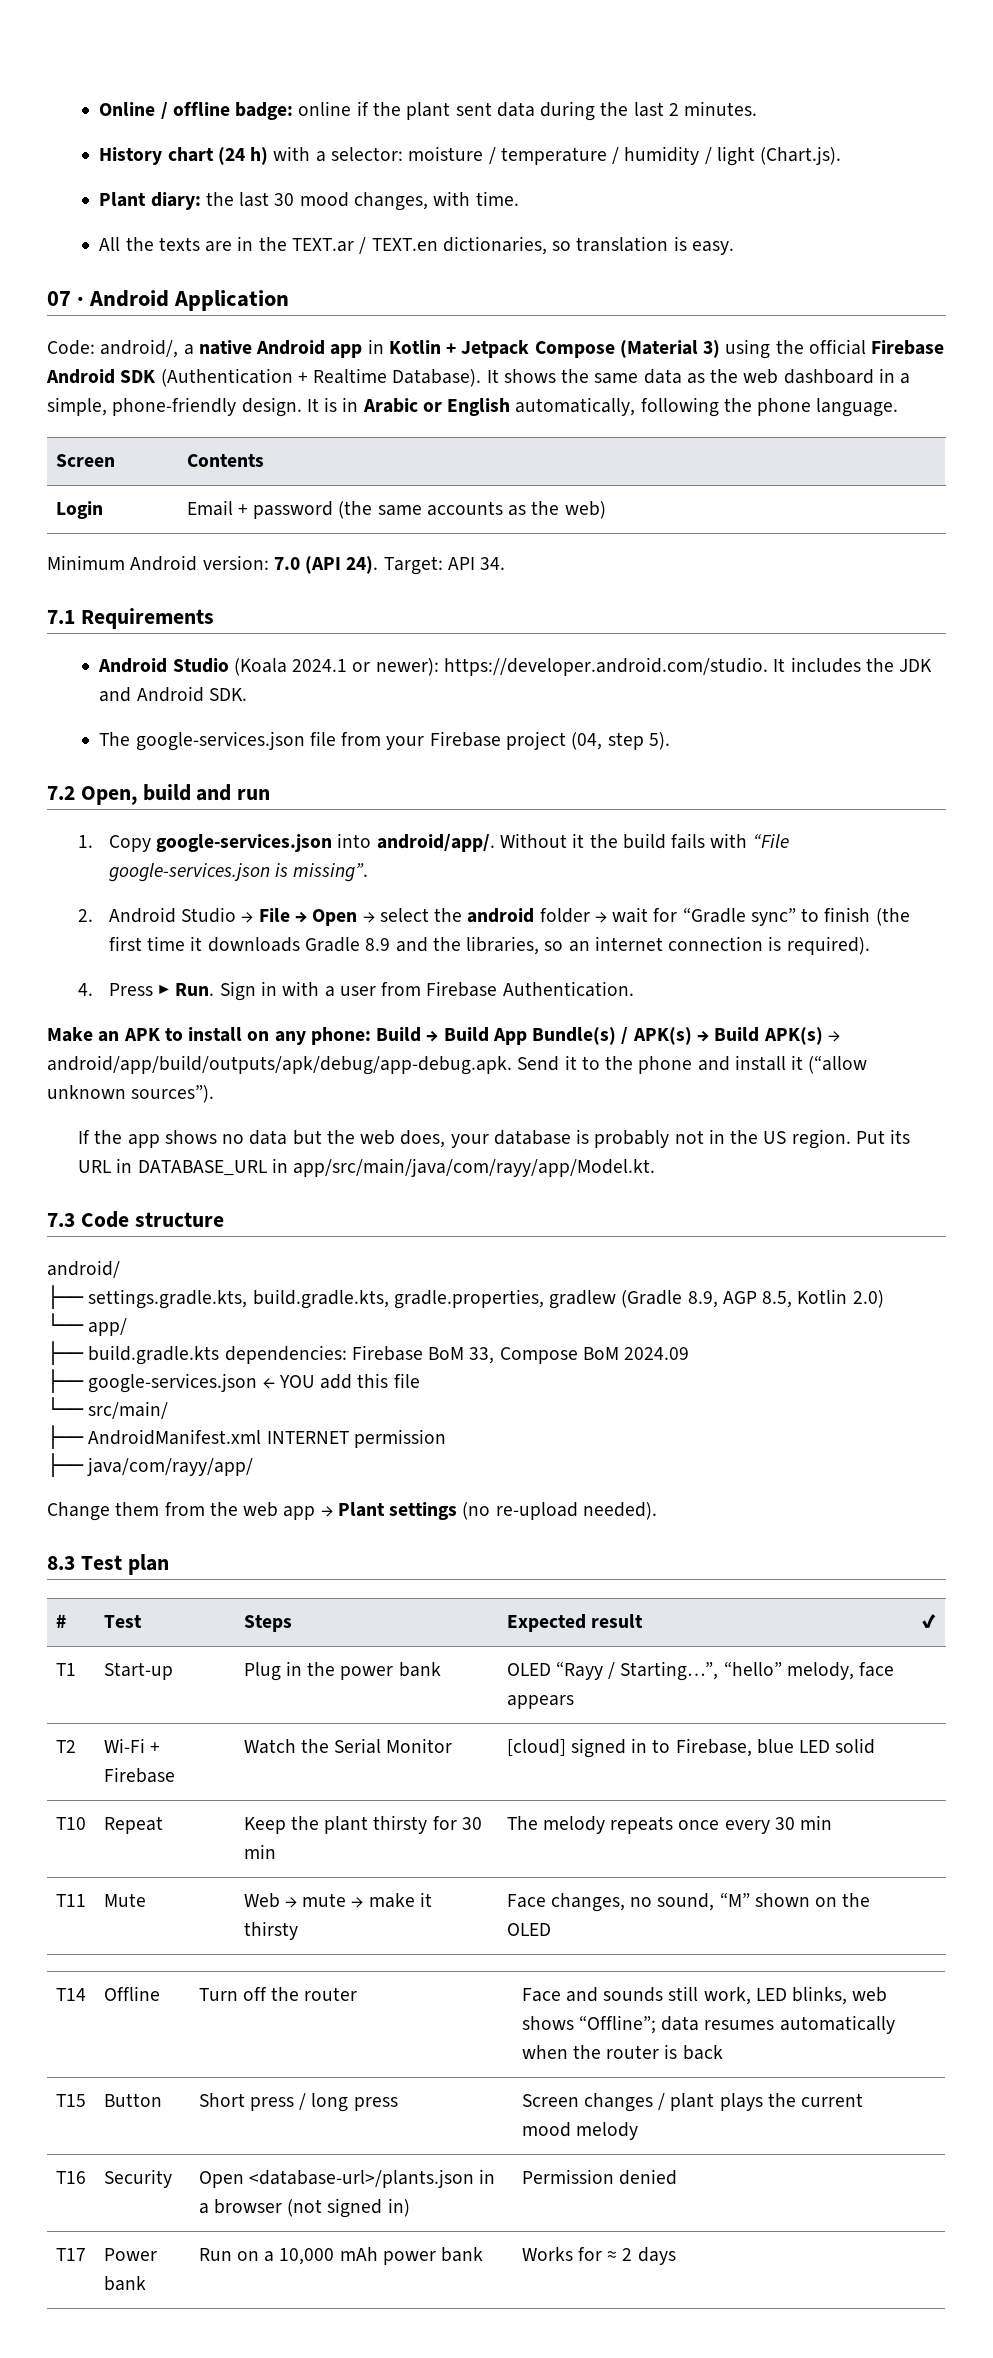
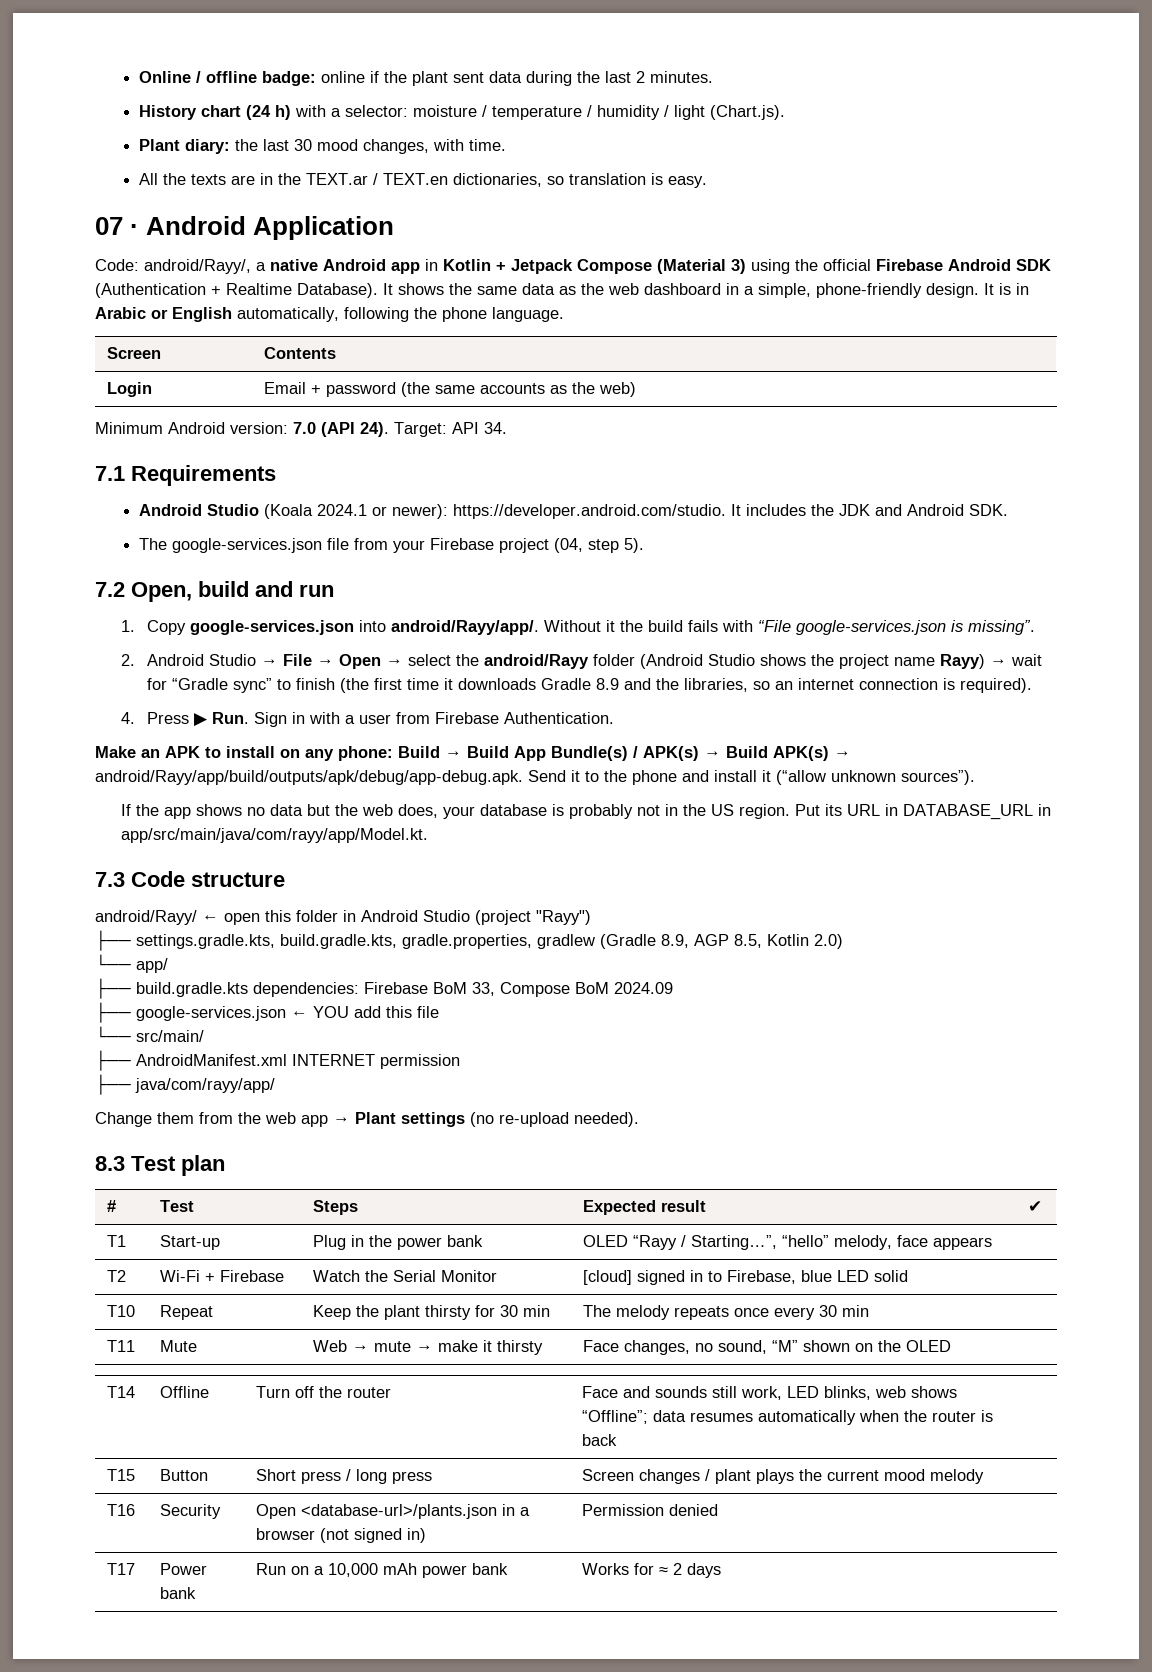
- Code: android/, a native Android app in Kotlin + Jetpack Compose (Material 3) using the official Firebase Android SDK (Authentication + Realtime Database).
+ Code: android/Rayy/, a native Android app in Kotlin + Jetpack Compose (Material 3) using the official Firebase Android SDK (Authentication + Realtime Database).
- 1. Copy google-services.json into android/app/.
+ 1. Copy google-services.json into android/Rayy/app/.
- 2. Android Studio → File → Open → select the android folder → wait for “Gradle sync” to finish (the first time it downloads Gradle 8.9 and the libraries, so an internet connection is required).
+ 2. Android Studio → File → Open → select the android/Rayy folder (Android Studio shows the project name Rayy) → wait for “Gradle sync” to finish (the first time it downloads Gradle 8.9 and the libraries, so an internet connection is required).
- Make an APK to install on any phone: Build → Build App Bundle(s) / APK(s) → Build APK(s) → android/app/build/outputs/apk/debug/app-debug.apk. Send it to the phone and install it (“allow unknown sources”).
+ Make an APK to install on any phone: Build → Build App Bundle(s) / APK(s) → Build APK(s) → android/Rayy/app/build/outputs/apk/debug/app-debug.apk. Send it to the phone and install it (“allow unknown sources”).
- android/
+ android/Rayy/ ← open this folder in Android Studio (project "Rayy")

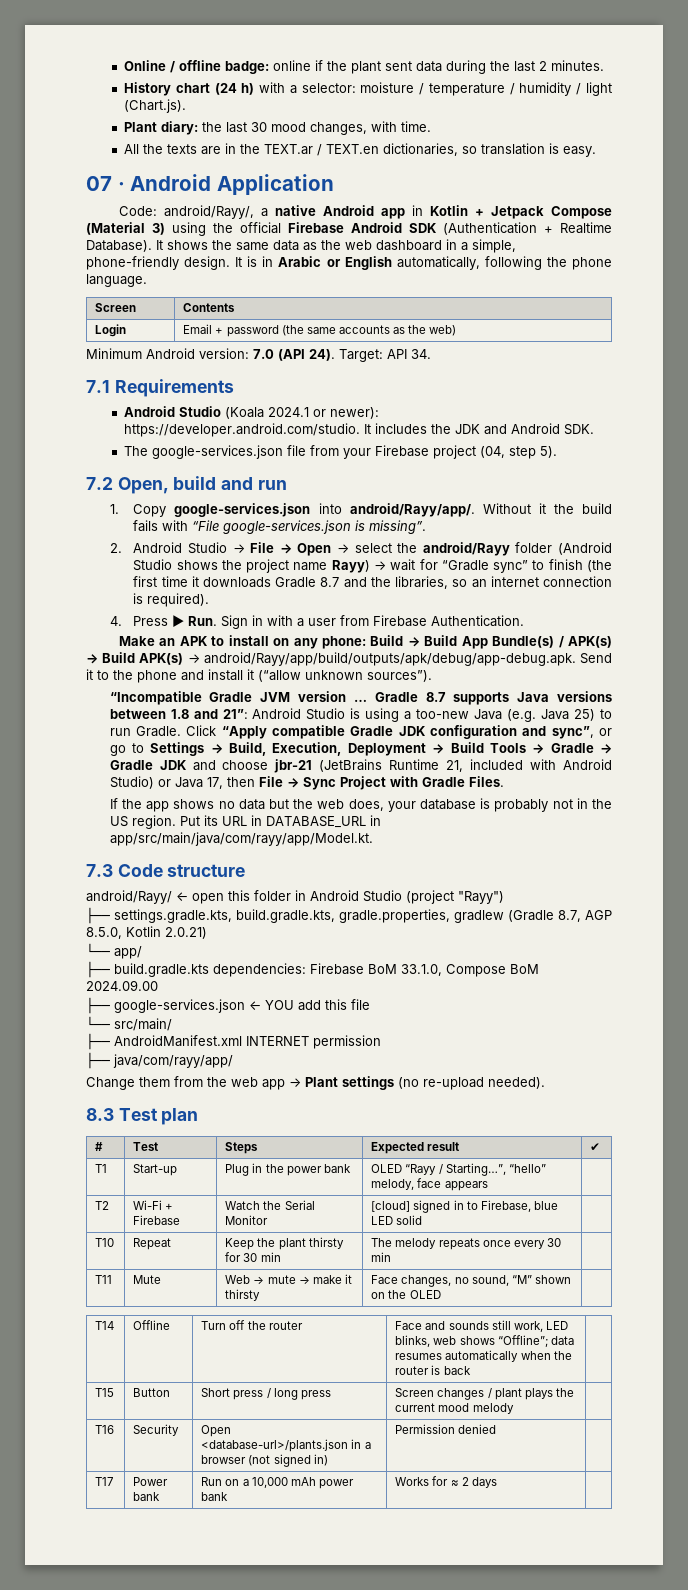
- 2. Android Studio → File → Open → select the android/Rayy folder (Android Studio shows the project name Rayy) → wait for “Gradle sync” to finish (the first time it downloads Gradle 8.9 and the libraries, so an internet connection is required).
+ 2. Android Studio → File → Open → select the android/Rayy folder (Android Studio shows the project name Rayy) → wait for “Gradle sync” to finish (the first time it downloads Gradle 8.7 and the libraries, so an internet connection is required).
+ “Incompatible Gradle JVM version … Gradle 8.7 supports Java versions between 1.8 and 21”: Android Studio is using a too-new Java (e.g. Java 25) to run Gradle. Click “Apply compatible Gradle JDK configuration and sync”, or go to Settings → Build, Execution, Deployment → Build Tools → Gradle → Gradle JDK and choose jbr-21 (JetBrains Runtime 21, included with Android Studio) or Java 17, then File → Sync Project with Gradle Files.
- ├── settings.gradle.kts, build.gradle.kts, gradle.properties, gradlew (Gradle 8.9, AGP 8.5, Kotlin 2.0)
+ ├── settings.gradle.kts, build.gradle.kts, gradle.properties, gradlew (Gradle 8.7, AGP 8.5.0, Kotlin 2.0.21)
- ├── build.gradle.kts dependencies: Firebase BoM 33, Compose BoM 2024.09
+ ├── build.gradle.kts dependencies: Firebase BoM 33.1.0, Compose BoM 2024.09.00

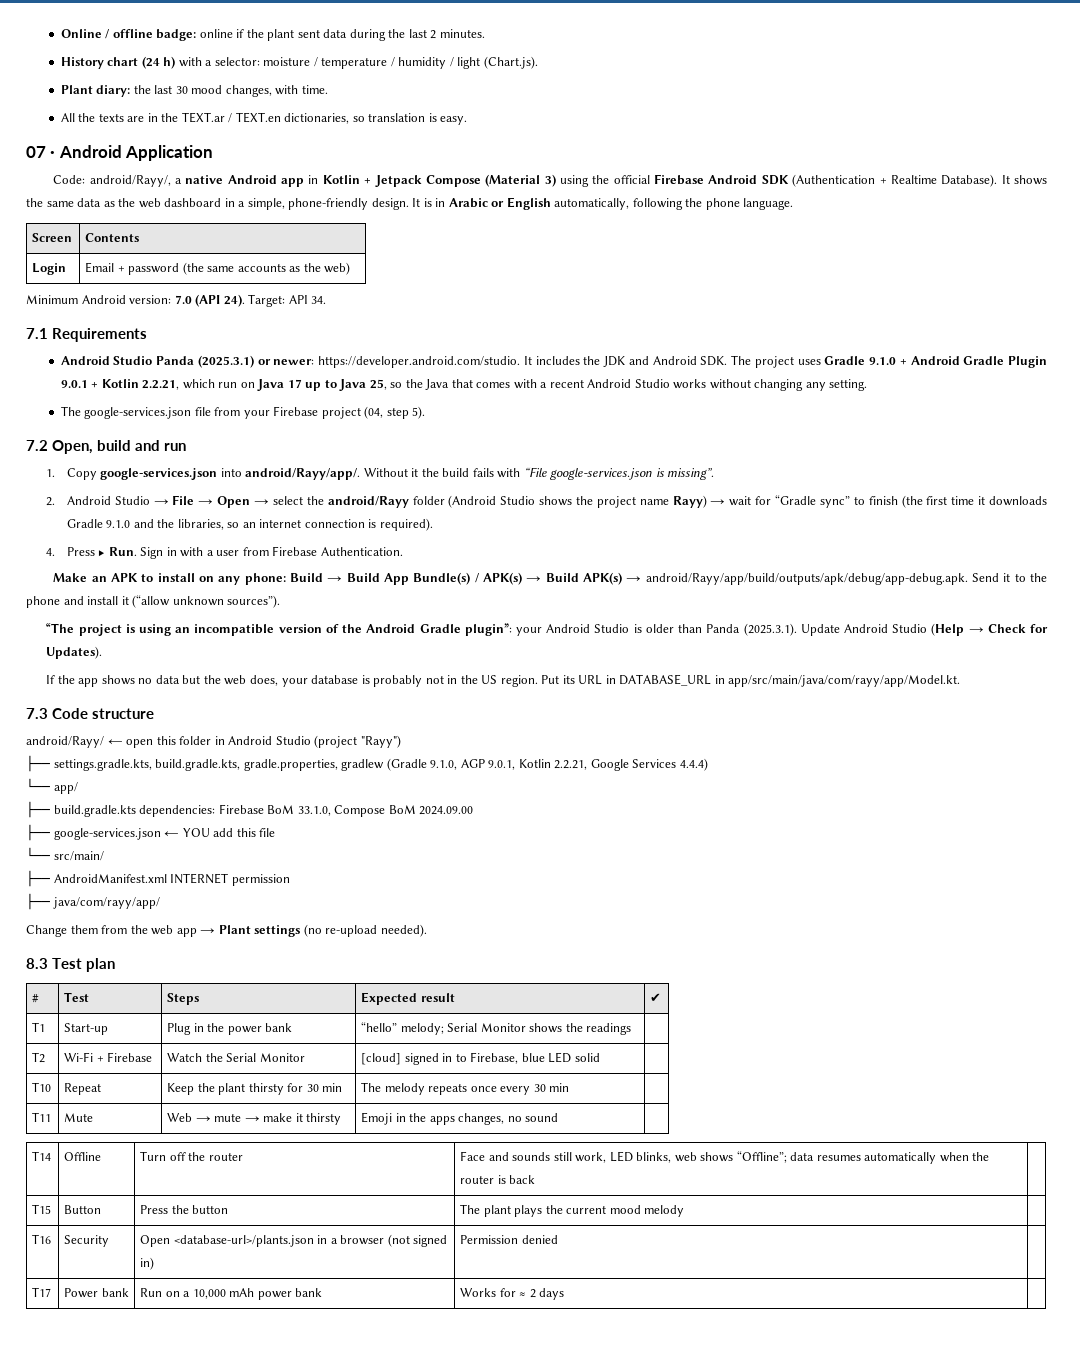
- Android Studio (Koala 2024.1 or newer): https://developer.android.com/studio. It includes the JDK and Android SDK.
+ Android Studio Panda (2025.3.1) or newer: https://developer.android.com/studio. It includes the JDK and Android SDK. The project uses Gradle 9.1.0 + Android Gradle Plugin 9.0.1 + Kotlin 2.2.21, which run on Java 17 up to Java 25, so the Java that comes with a recent Android Studio works without changing any setting.
- 2. Android Studio → File → Open → select the android/Rayy folder (Android Studio shows the project name Rayy) → wait for “Gradle sync” to finish (the first time it downloads Gradle 8.7 and the libraries, so an internet connection is required).
+ 2. Android Studio → File → Open → select the android/Rayy folder (Android Studio shows the project name Rayy) → wait for “Gradle sync” to finish (the first time it downloads Gradle 9.1.0 and the libraries, so an internet connection is required).
- “Incompatible Gradle JVM version … Gradle 8.7 supports Java versions between 1.8 and 21”: Android Studio is using a too-new Java (e.g. Java 25) to run Gradle. Click “Apply compatible Gradle JDK configuration and sync”, or go to Settings → Build, Execution, Deployment → Build Tools → Gradle → Gradle JDK and choose jbr-21 (JetBrains Runtime 21, included with Android Studio) or Java 17, then File → Sync Project with Gradle Files.
+ “The project is using an incompatible version of the Android Gradle plugin”: your Android Studio is older than Panda (2025.3.1). Update Android Studio (Help → Check for Updates).
- ├── settings.gradle.kts, build.gradle.kts, gradle.properties, gradlew (Gradle 8.7, AGP 8.5.0, Kotlin 2.0.21)
+ ├── settings.gradle.kts, build.gradle.kts, gradle.properties, gradlew (Gradle 9.1.0, AGP 9.0.1, Kotlin 2.2.21, Google Services 4.4.4)
- T1 | Start-up | Plug in the power bank | OLED “Rayy / Starting…”, “hello” melody, face appears |
+ T1 | Start-up | Plug in the power bank | “hello” melody; Serial Monitor shows the readings |
- T11 | Mute | Web → mute → make it thirsty | Face changes, no sound, “M” shown on the OLED |
+ T11 | Mute | Web → mute → make it thirsty | Emoji in the apps changes, no sound |
- T15 | Button | Short press / long press | Screen changes / plant plays the current mood melody |
+ T15 | Button | Press the button | The plant plays the current mood melody |

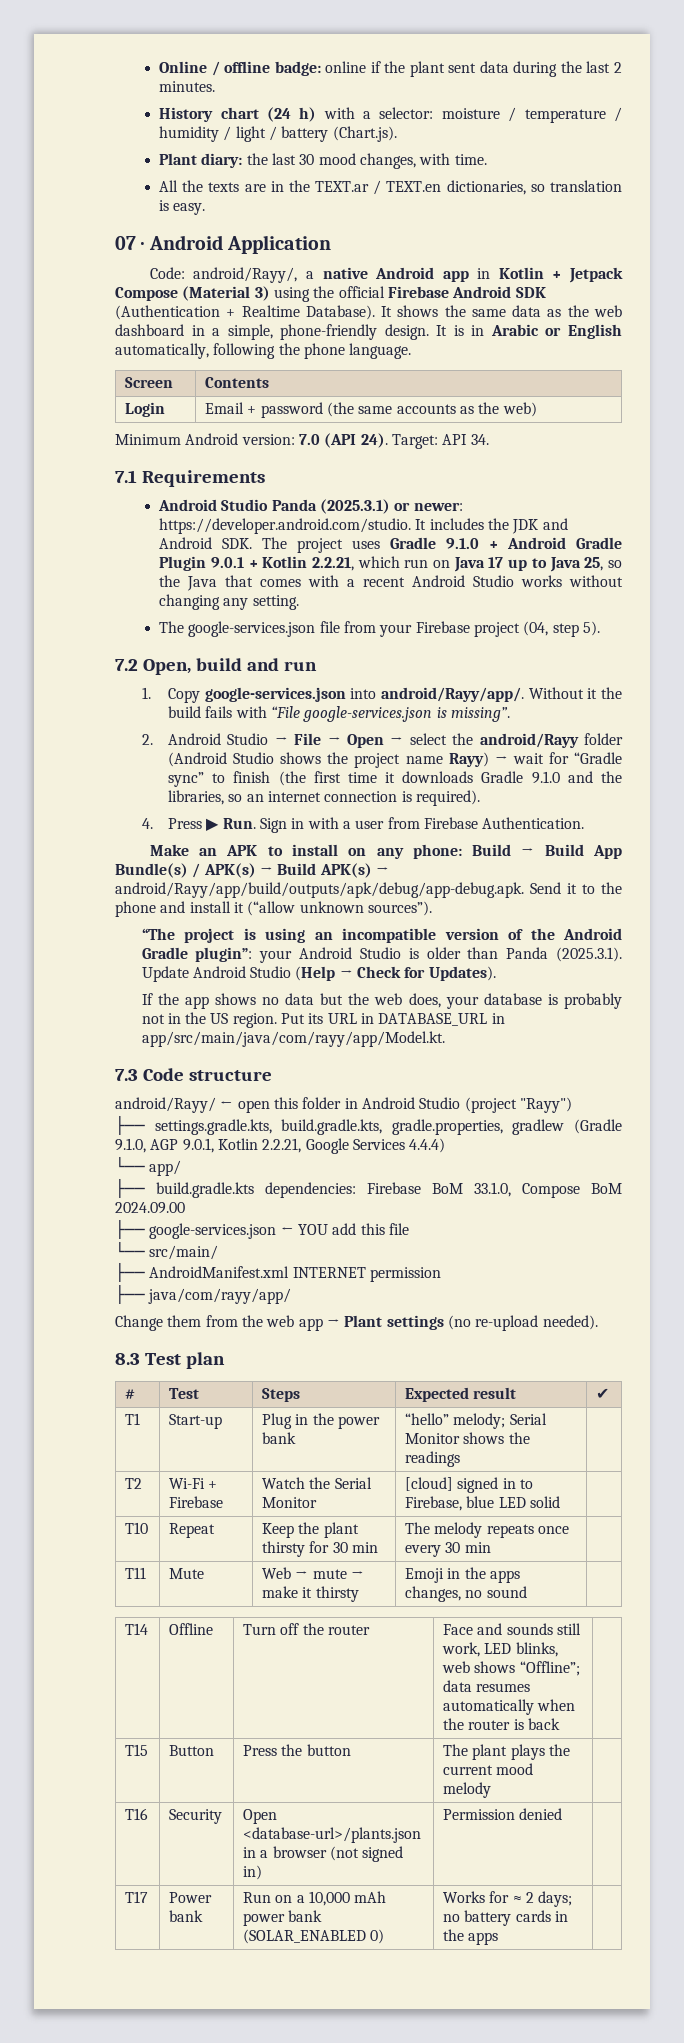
- History chart (24 h) with a selector: moisture / temperature / humidity / light (Chart.js).
+ History chart (24 h) with a selector: moisture / temperature / humidity / light / battery (Chart.js).
- T17 | Power bank | Run on a 10,000 mAh power bank | Works for ≈ 2 days |
+ T17 | Power bank | Run on a 10,000 mAh power bank (SOLAR_ENABLED 0) | Works for ≈ 2 days; no battery cards in the apps |

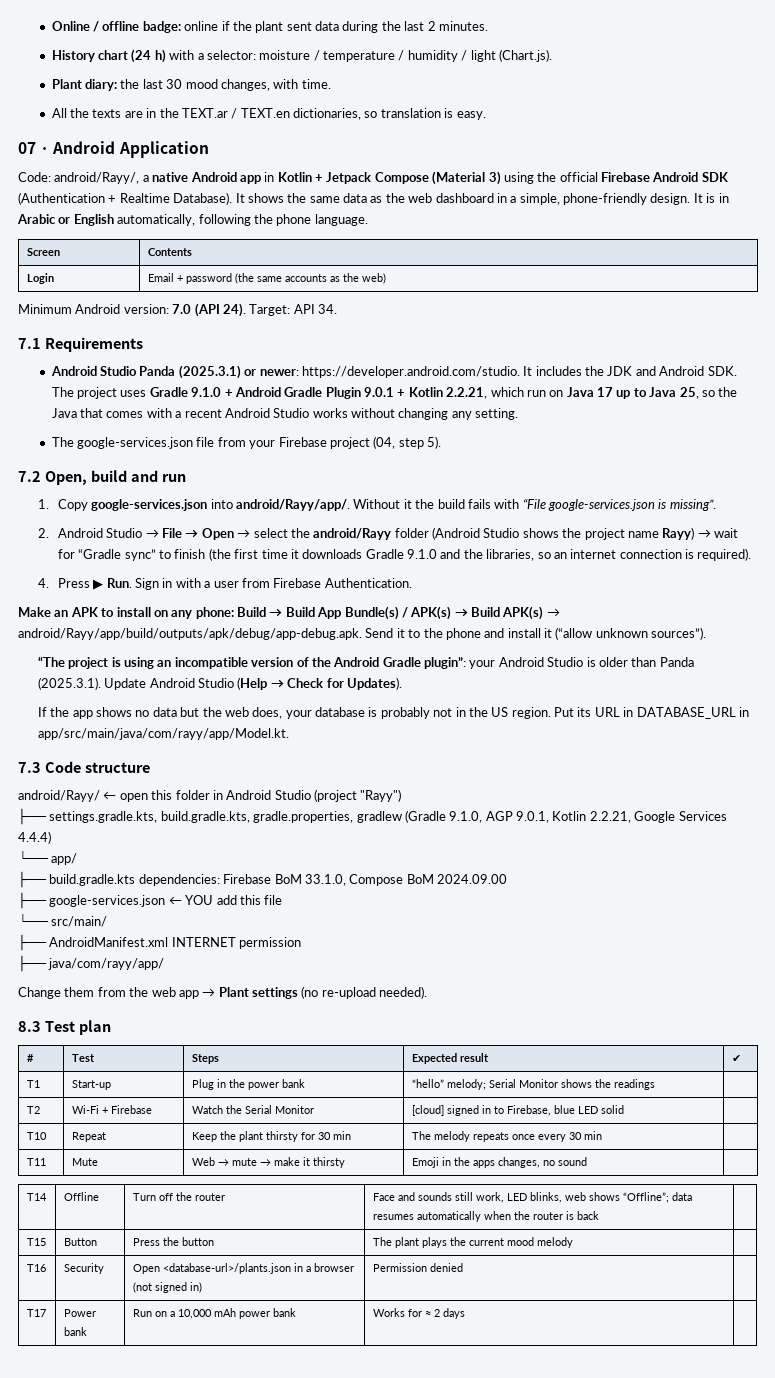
- History chart (24 h) with a selector: moisture / temperature / humidity / light / battery (Chart.js).
+ History chart (24 h) with a selector: moisture / temperature / humidity / light (Chart.js).
- T17 | Power bank | Run on a 10,000 mAh power bank (SOLAR_ENABLED 0) | Works for ≈ 2 days; no battery cards in the apps |
+ T17 | Power bank | Run on a 10,000 mAh power bank | Works for ≈ 2 days |

